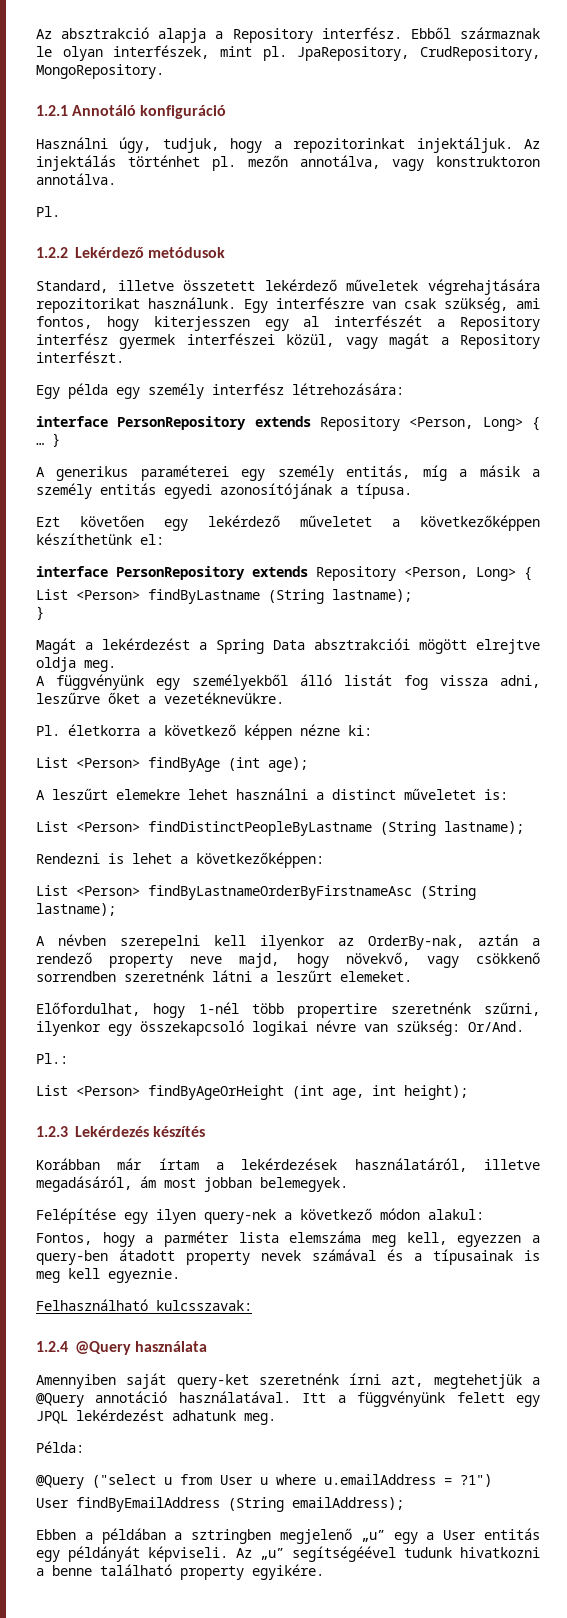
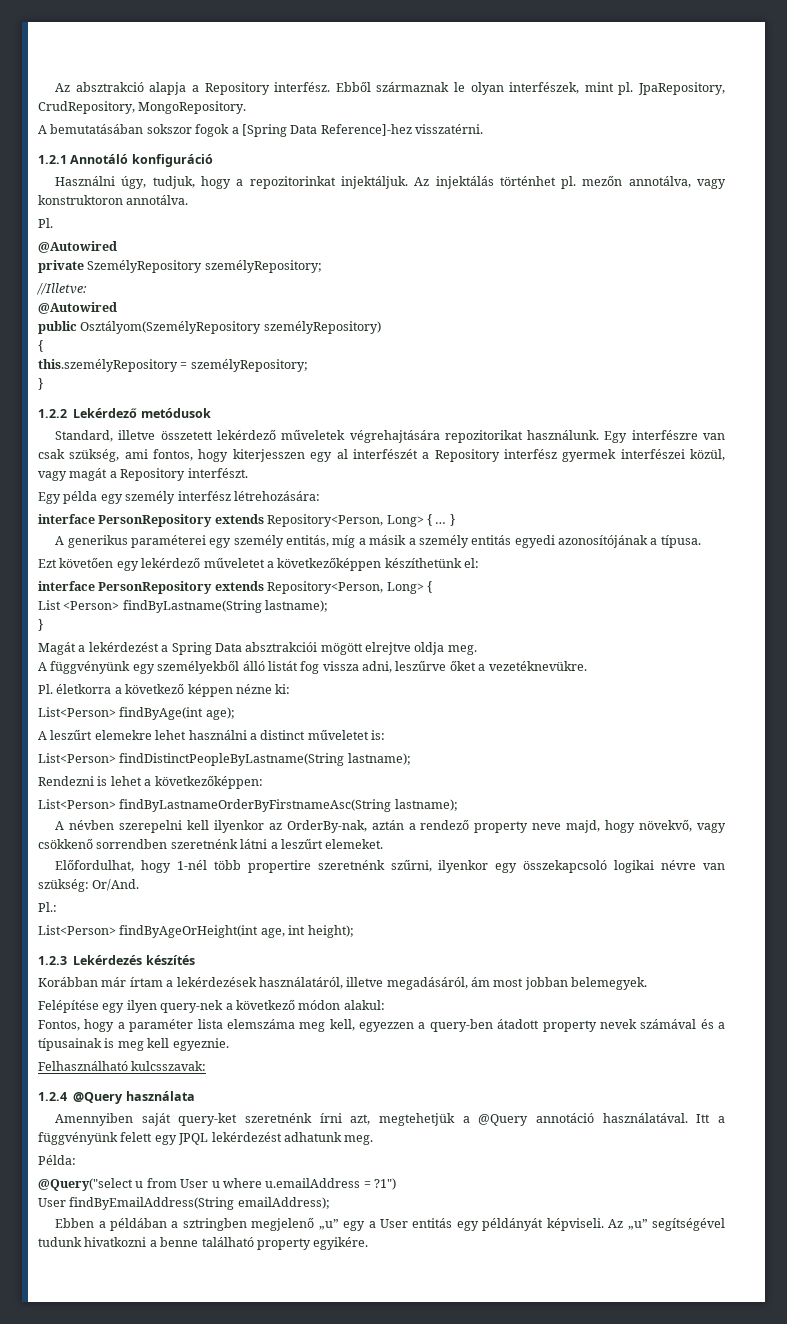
+ A bemutatásában sokszor fogok a [Spring Data Reference]-hez visszatérni.
  Az injektálás történhet pl. mezőn annotálva, vagy konstruktoron annotálva.
  Pl.
+ @Autowired
+ private SzemélyRepository személyRepository;
+ //Illetve:
+ @Autowired
+ public Osztályom(SzemélyRepository személyRepository)
+ {
+ this.személyRepository = személyRepository;
+ }
- interface PersonRepository extends Repository <Person, Long> { …
+ interface PersonRepository extends Repository<Person, Long> { …
  Ezt követően egy lekérdező műveletet a következőképpen készíthetünk el:
- interface PersonRepository extends Repository <Person, Long> {
+ interface PersonRepository extends Repository<Person, Long> {
- List <Person> findByLastname (String lastname);
+ List <Person> findByLastname(String lastname);
- List <Person> findByAge (int age);
+ List<Person> findByAge(int age);
- List <Person> findDistinctPeopleByLastname (String lastname);
+ List<Person> findDistinctPeopleByLastname(String lastname);
- List <Person> findByLastnameOrderByFirstnameAsc (String lastname);
+ List<Person> findByLastnameOrderByFirstnameAsc(String lastname);
- List <Person> findByAgeOrHeight (int age, int height);
+ List<Person> findByAgeOrHeight(int age, int height);
- Fontos, hogy a parméter lista elemszáma meg kell, egyezzen a query-ben átadott property nevek számával és a típusainak is meg kell egyeznie.
+ Fontos, hogy a paraméter lista elemszáma meg kell, egyezzen a query-ben átadott property nevek számával és a típusainak is meg kell egyeznie.
- @Query ("select u from User u where u.emailAddress = ?1")
+ @Query("select u from User u where u.emailAddress = ?1")
- User findByEmailAddress (String emailAddress);
+ User findByEmailAddress(String emailAddress);
- Az „u” segítségéével tudunk hivatkozni a benne található property egyikére.
+ Az „u” segítségével tudunk hivatkozni a benne található property egyikére.

